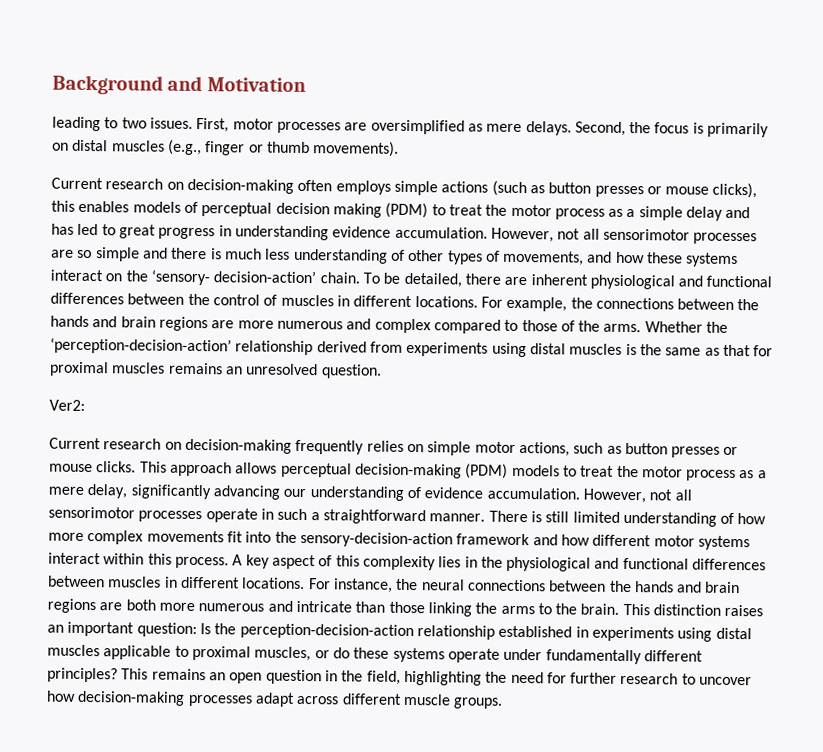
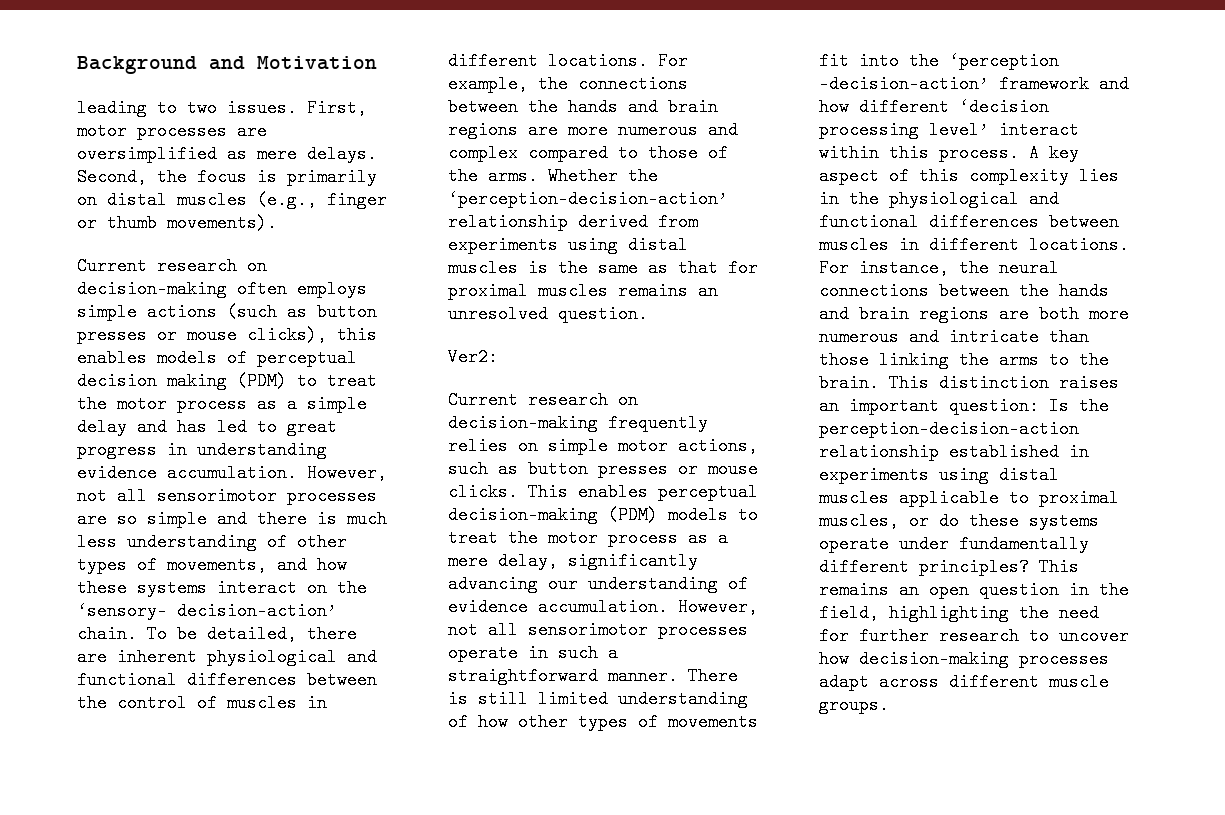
- This approach allows perceptual decision-making (PDM) models to treat the motor process as a mere delay, significantly advancing our understanding of evidence accumulation.
+ This enables perceptual decision-making (PDM) models to treat the motor process as a mere delay, significantly advancing our understanding of evidence accumulation.
- There is still limited understanding of how more complex movements fit into the sensory-decision-action framework and how different motor systems interact within this process.
+ There is still limited understanding of how other types of movements fit into the ‘perception -decision-action’ framework and how different ‘decision processing level’ interact within this process.

